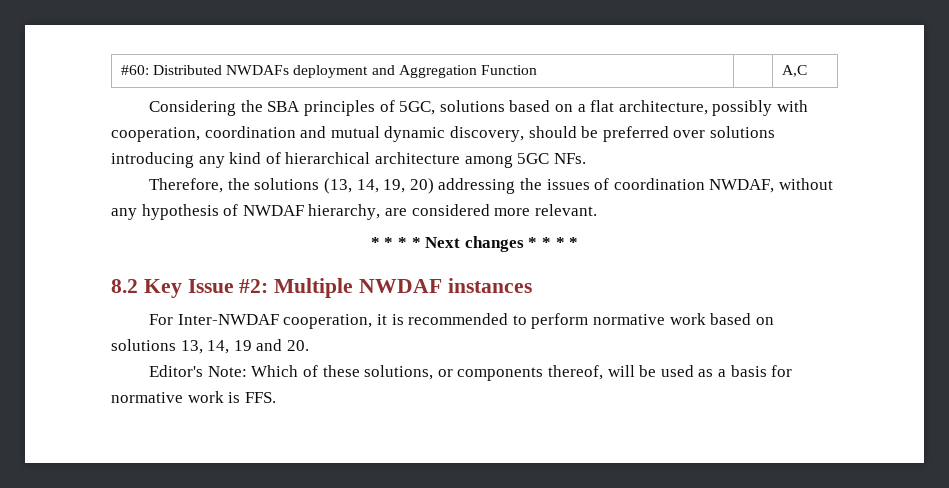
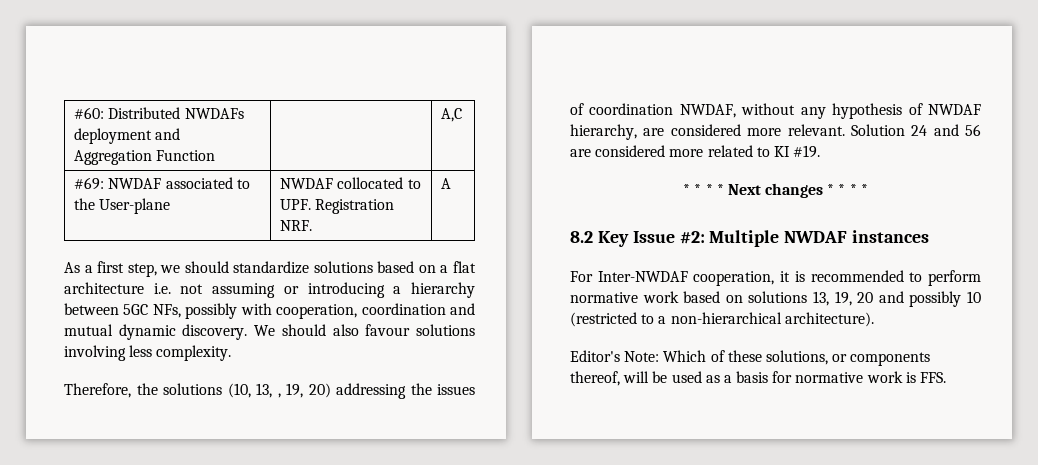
- Considering the SBA principles of 5GC, solutions based on a flat architecture, possibly with cooperation, coordination and mutual dynamic discovery, should be preferred over solutions introducing any kind of hierarchical architecture among 5GC NFs.
+ #69: NWDAF associated to the User-plane | NWDAF collocated to UPF. Registration NRF. | A
+ As a first step, we should standardize solutions based on a flat architecture i.e. not assuming or introducing a hierarchy between 5GC NFs, possibly with cooperation, coordination and mutual dynamic discovery. We should also favour solutions involving less complexity.
- Therefore, the solutions (13, 14, 19, 20) addressing the issues of coordination NWDAF, without any hypothesis of NWDAF hierarchy, are considered more relevant.
+ Therefore, the solutions (10, 13, , 19, 20) addressing the issues of coordination NWDAF, without any hypothesis of NWDAF hierarchy, are considered more relevant. Solution 24 and 56 are considered more related to KI #19.
- For Inter-NWDAF cooperation, it is recommended to perform normative work based on solutions 13, 14, 19 and 20.
+ For Inter-NWDAF cooperation, it is recommended to perform normative work based on solutions 13, 19, 20 and possibly 10 (restricted to a non-hierarchical architecture).

